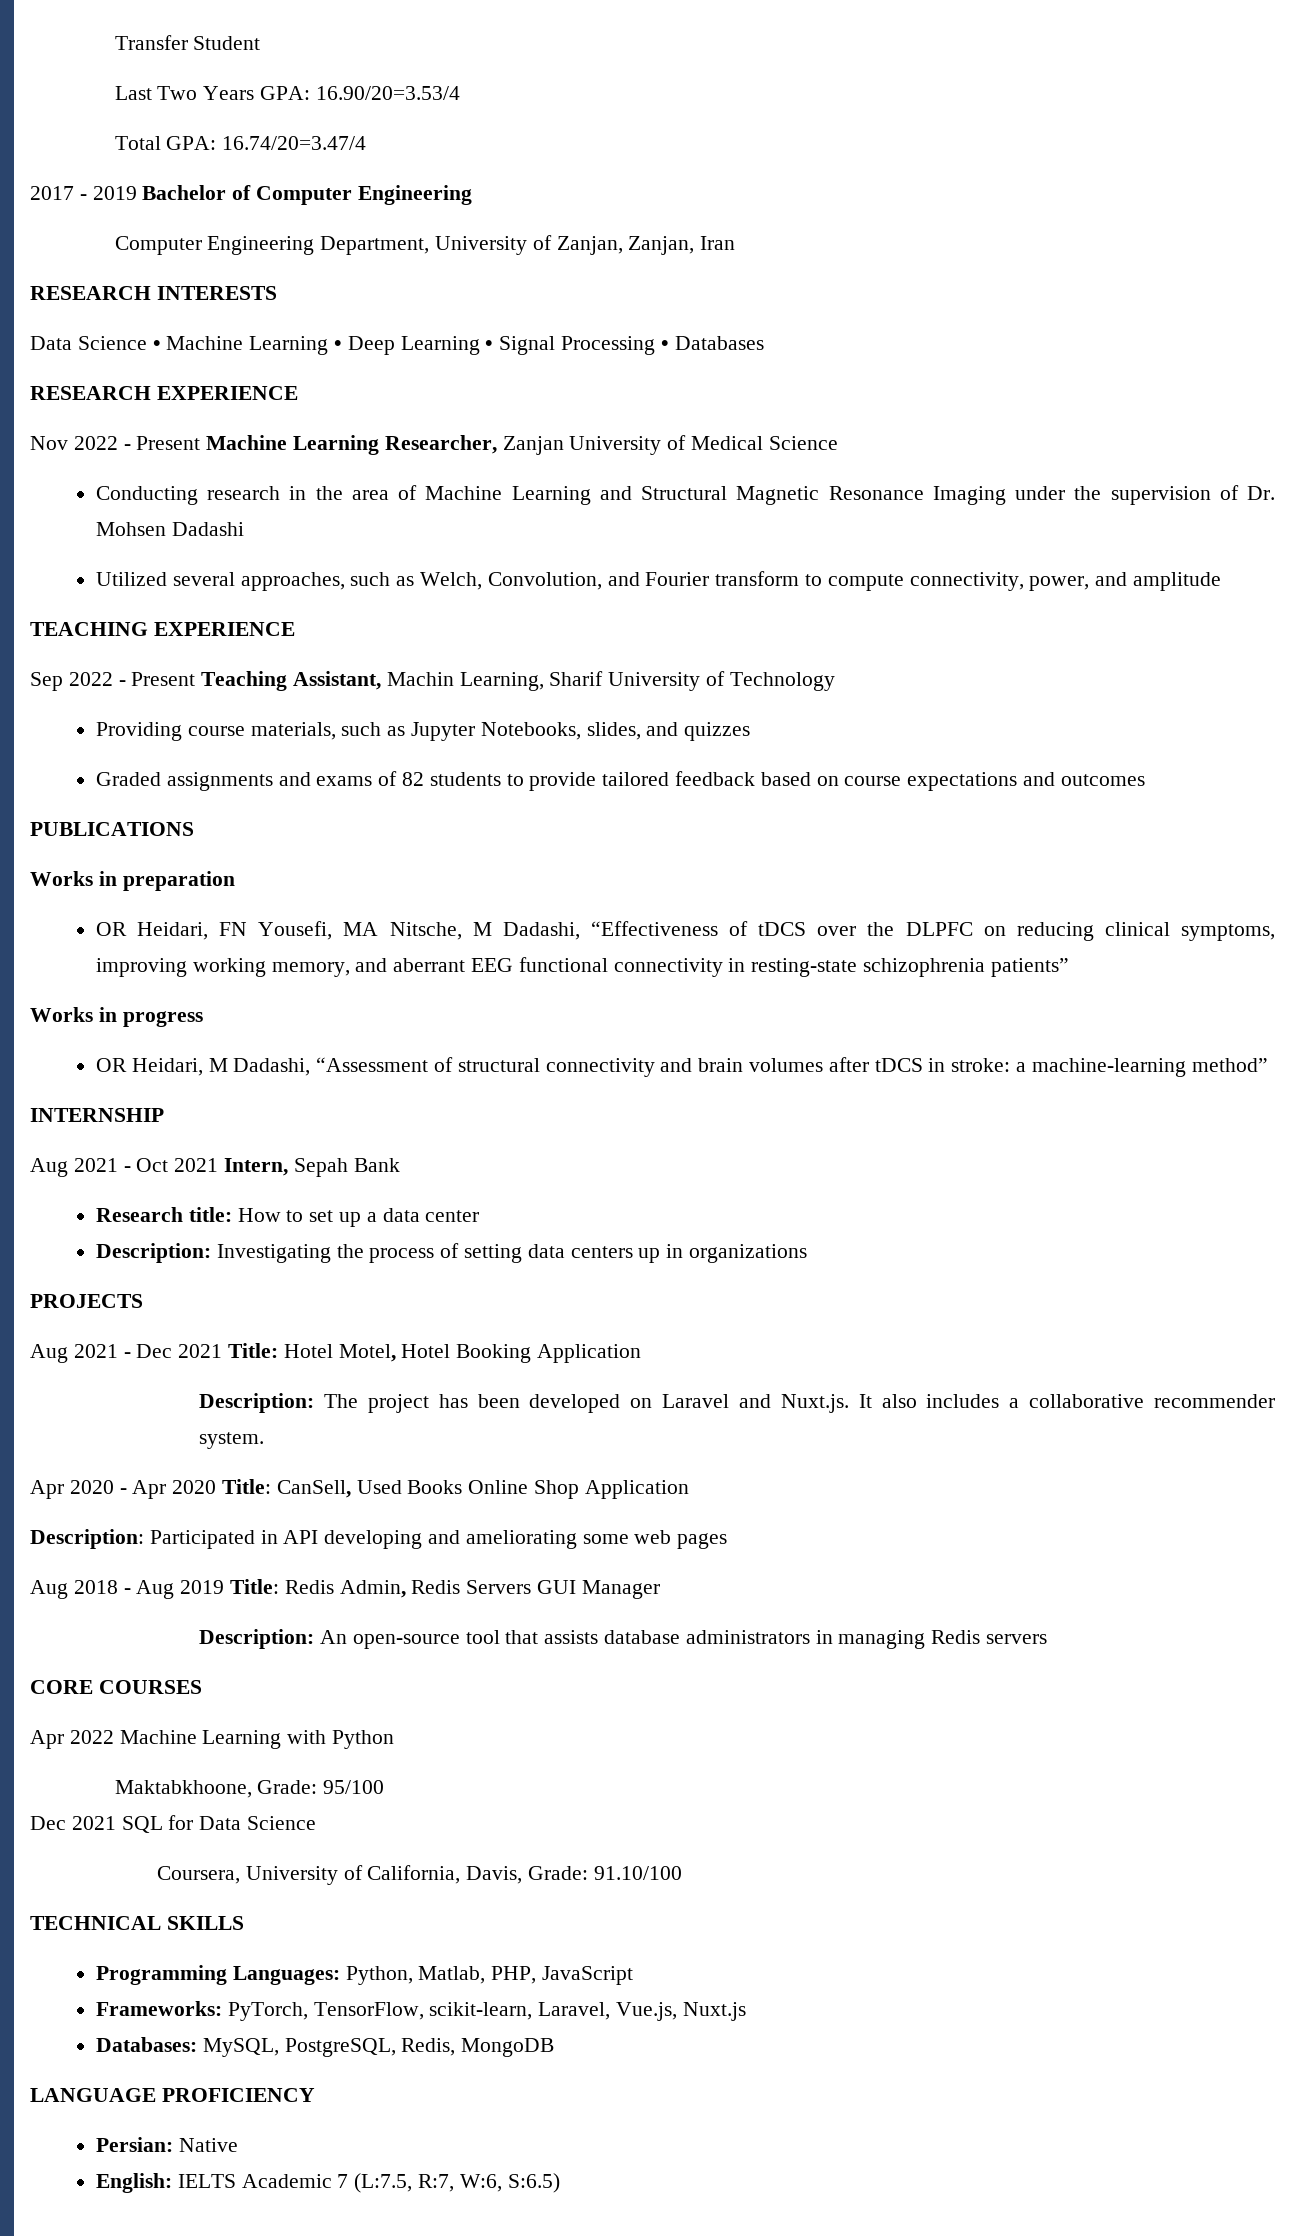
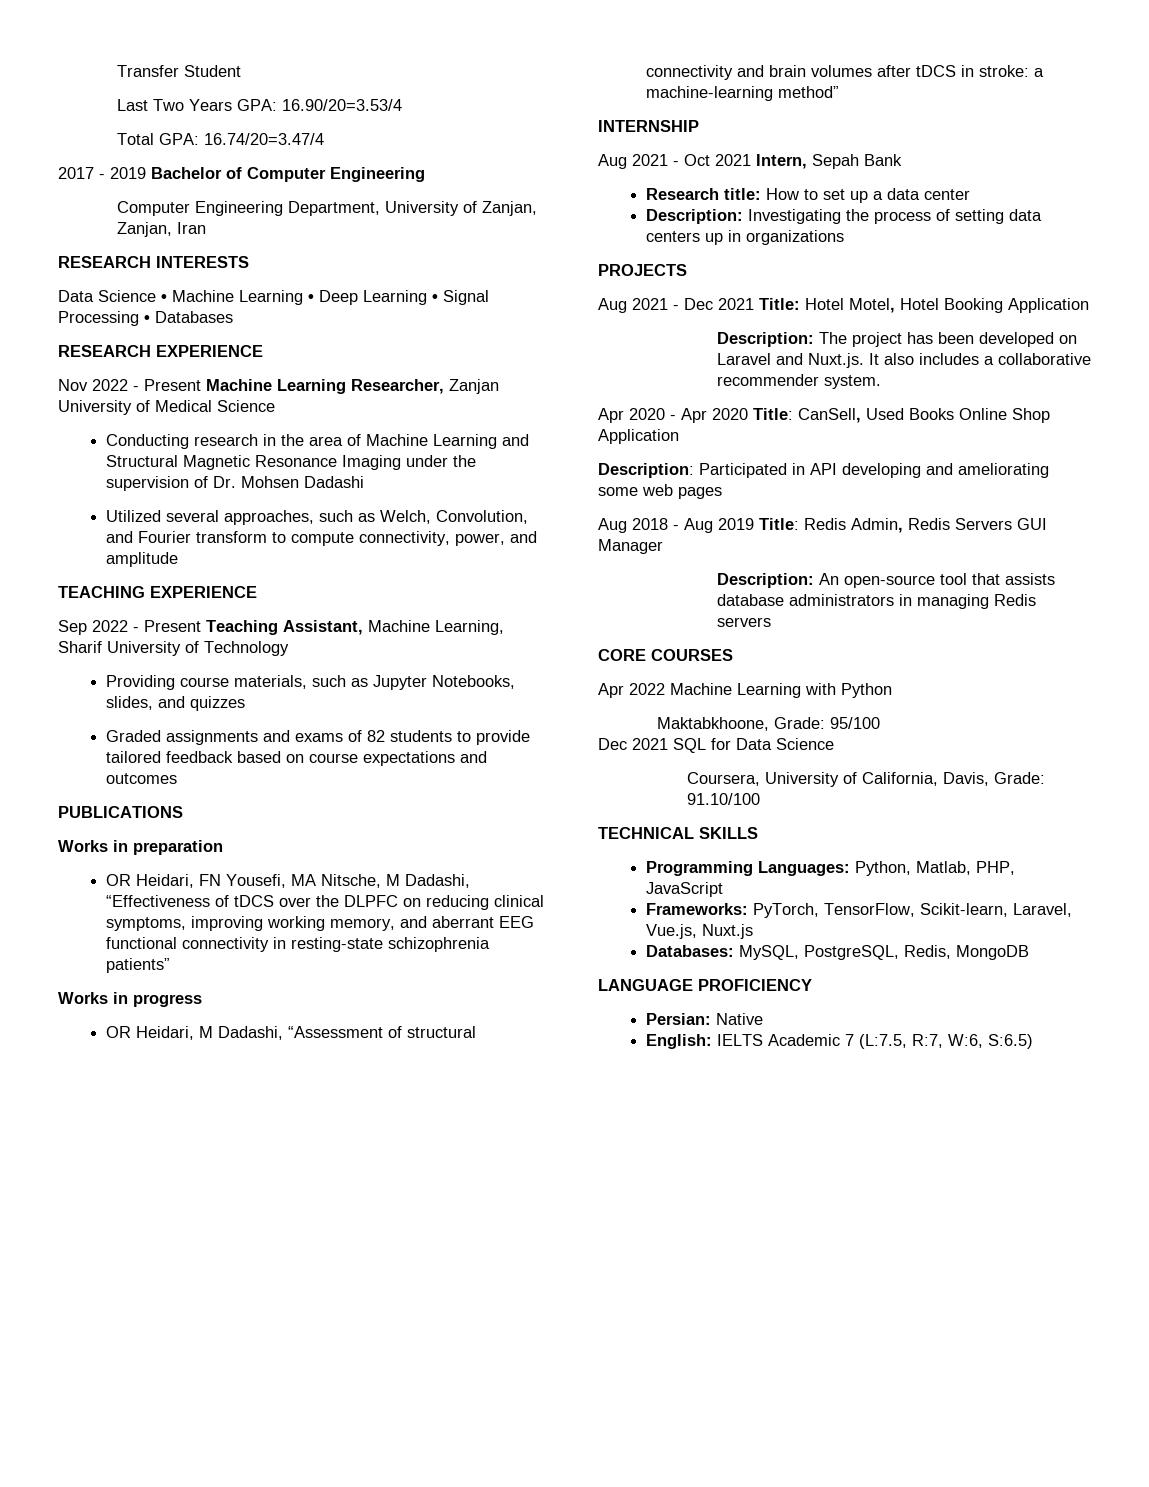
- Sep 2022 - Present Teaching Assistant, Machin Learning, Sharif University of Technology
+ Sep 2022 - Present Teaching Assistant, Machine Learning, Sharif University of Technology
- Frameworks: PyTorch, TensorFlow, scikit-learn, Laravel, Vue.js, Nuxt.js
+ Frameworks: PyTorch, TensorFlow, Scikit-learn, Laravel, Vue.js, Nuxt.js

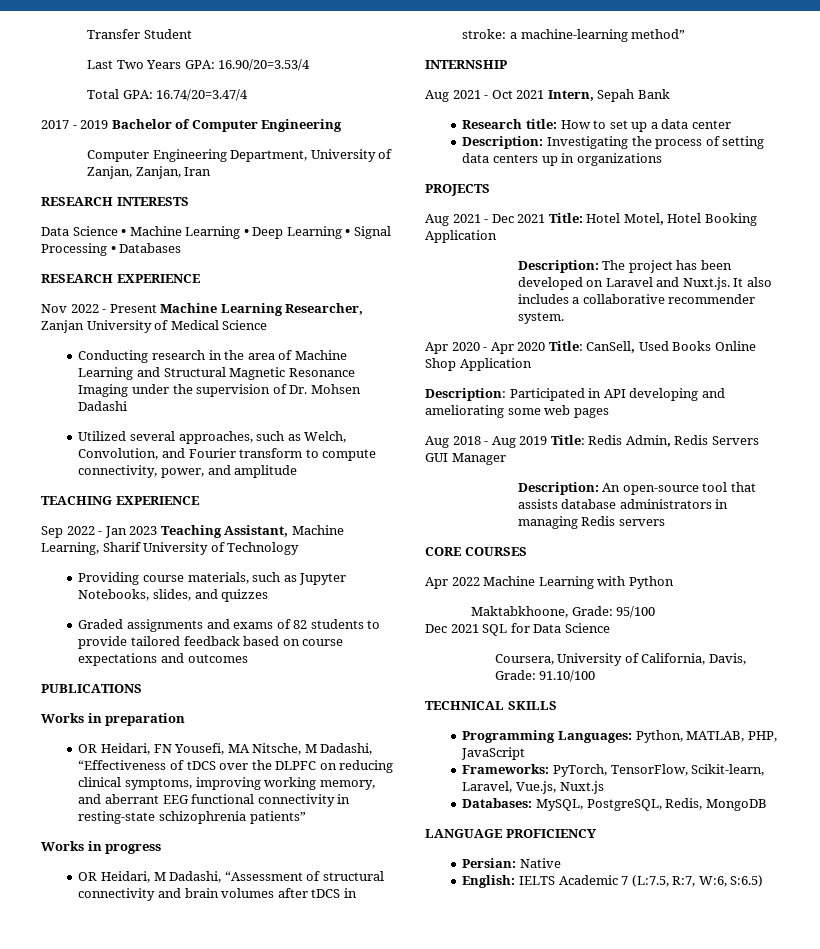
- Sep 2022 - Present Teaching Assistant, Machine Learning, Sharif University of Technology
+ Sep 2022 - Jan 2023 Teaching Assistant, Machine Learning, Sharif University of Technology
- Programming Languages: Python, Matlab, PHP, JavaScript
+ Programming Languages: Python, MATLAB, PHP, JavaScript

